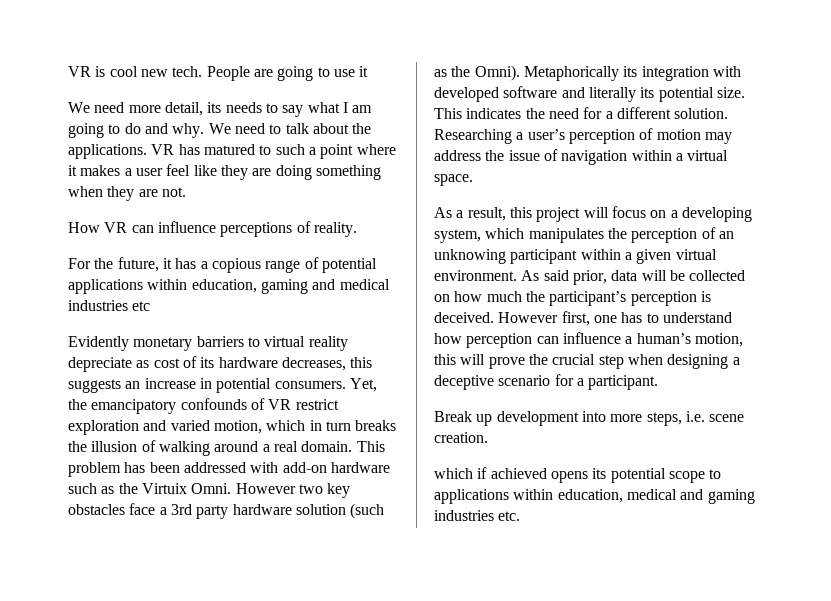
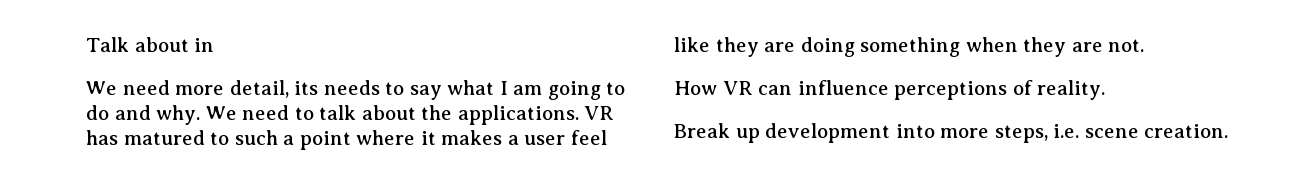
- VR is cool new tech. People are going to use it
+ Talk about in
- For the future, it has a copious range of potential applications within education, gaming and medical industries etc
- Evidently monetary barriers to virtual reality depreciate as cost of its hardware decreases, this suggests an increase in potential consumers. Yet, the emancipatory confounds of VR restrict exploration and varied motion, which in turn breaks the illusion of walking around a real domain. This problem has been addressed with add-on hardware such as the Virtuix Omni. However two key obstacles face a 3rd party hardware solution (such as the Omni). Metaphorically its integration with developed software and literally its potential size. This indicates the need for a different solution. Researching a user’s perception of motion may address the issue of navigation within a virtual space.
- As a result, this project will focus on a developing system, which manipulates the perception of an unknowing participant within a given virtual environment. As said prior, data will be collected on how much the participant’s perception is deceived. However first, one has to understand how perception can influence a human’s motion, this will prove the crucial step when designing a deceptive scenario for a participant.
- which if achieved opens its potential scope to applications within education, medical and gaming industries etc.

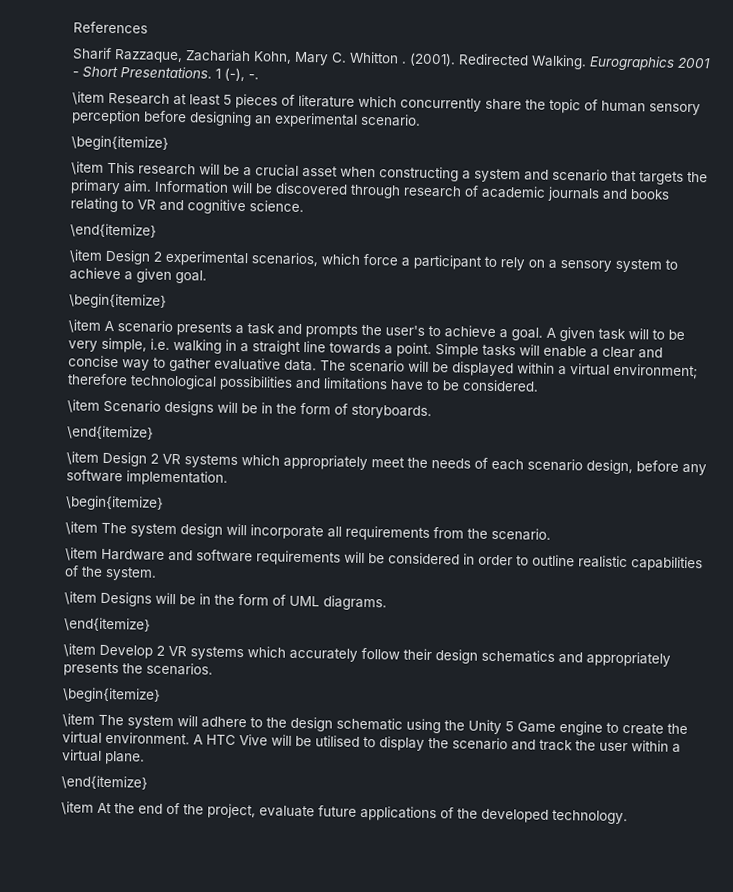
- Talk about in
- We need more detail, its needs to say what I am going to do and why. We need to talk about the applications. VR has matured to such a point where it makes a user feel like they are doing something when they are not.
- How VR can influence perceptions of reality.
- Break up development into more steps, i.e. scene creation.
+ References
+ Sharif Razzaque, Zachariah Kohn, Mary C. Whitton . (2001). Redirected Walking. Eurographics 2001 - Short Presentations. 1 (-), -.
+ \item Research at least 5 pieces of literature which concurrently share the topic of human sensory perception before designing an experimental scenario.
+ \begin{itemize}
+ \item This research will be a crucial asset when constructing a system and scenario that targets the primary aim. Information will be discovered through research of academic journals and books relating to VR and cognitive science.
+ \end{itemize}
+ \item Design 2 experimental scenarios, which force a participant to rely on a sensory system to achieve a given goal.
+ \begin{itemize}
+ \item A scenario presents a task and prompts the user's to achieve a goal. A given task will to be very simple, i.e. walking in a straight line towards a point. Simple tasks will enable a clear and concise way to gather evaluative data. The scenario will be displayed within a virtual environment; therefore technological possibilities and limitations have to be considered.
+ \item Scenario designs will be in the form of storyboards.
+ \end{itemize}
+ \item Design 2 VR systems which appropriately meet the needs of each scenario design, before any software implementation.
+ \begin{itemize}
+ \item The system design will incorporate all requirements from the scenario.
+ \item Hardware and software requirements will be considered in order to outline realistic capabilities of the system.
+ \item Designs will be in the form of UML diagrams.
+ \end{itemize}
+ \item Develop 2 VR systems which accurately follow their design schematics and appropriately presents the scenarios.
+ \begin{itemize}
+ \item The system will adhere to the design schematic using the Unity 5 Game engine to create the virtual environment. A HTC Vive will be utilised to display the scenario and track the user within a virtual plane.
+ \end{itemize}
+ \item At the end of the project, evaluate future applications of the developed technology.

